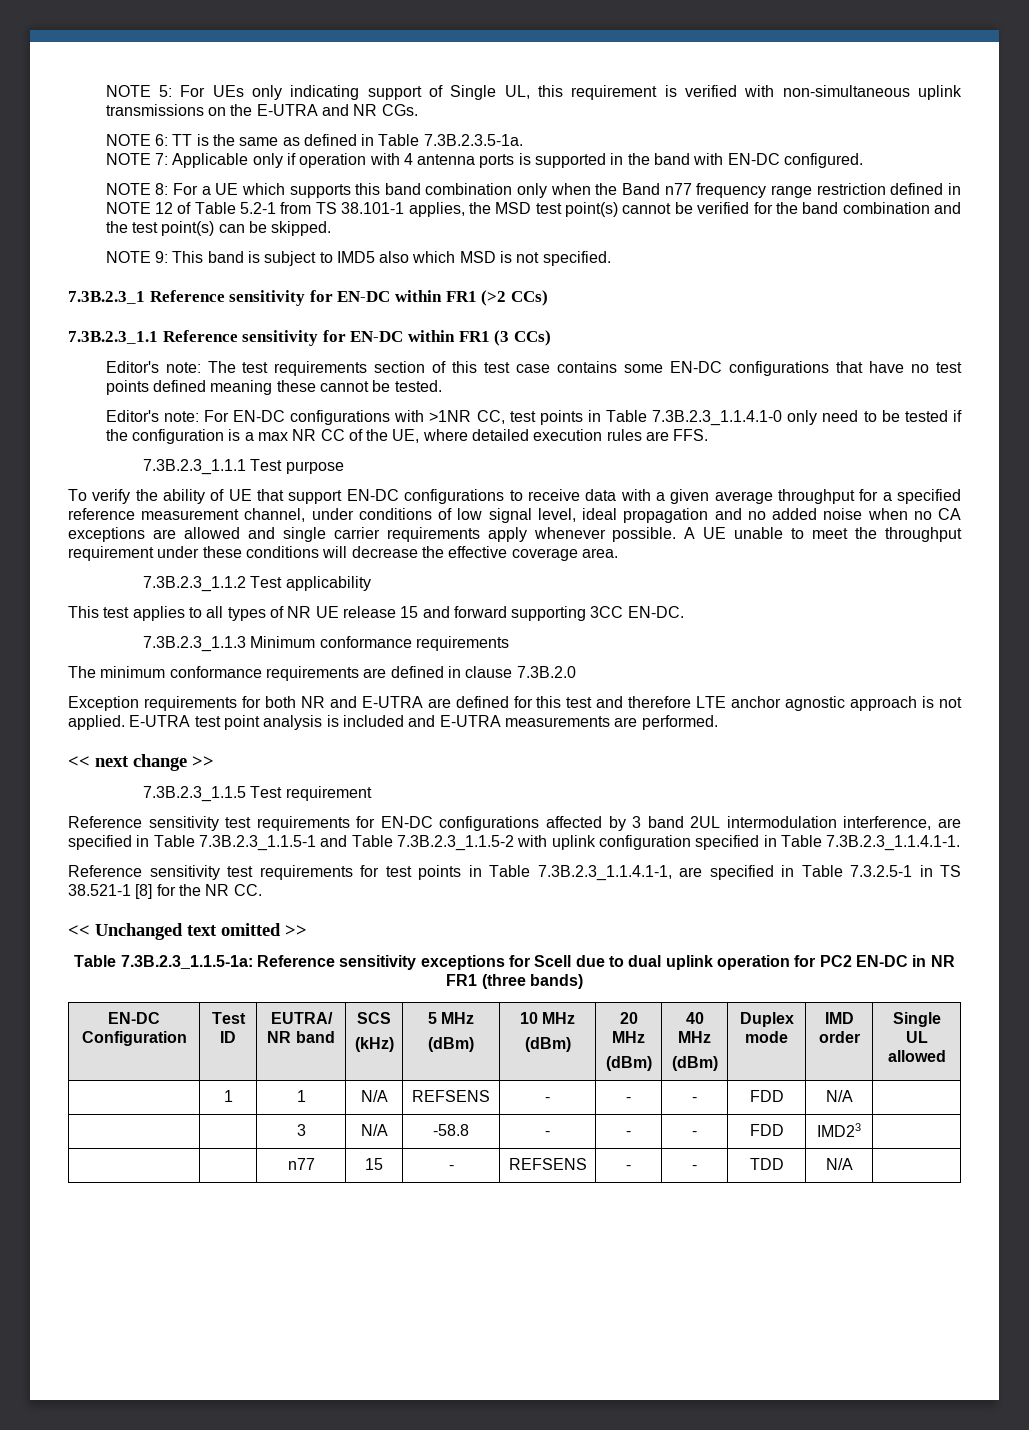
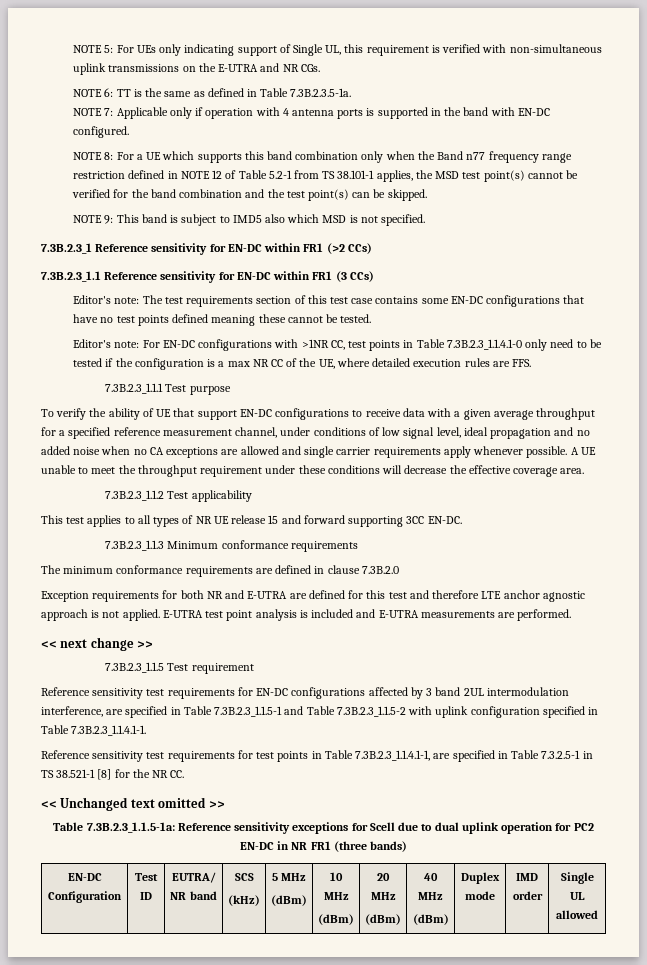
- | 1 | 1 | N/A | REFSENS | - | - | - | FDD | N/A |
- | | 3 | N/A | -58.8 | - | - | - | FDD | IMD23 |
- | | n77 | 15 | - | REFSENS | - | - | TDD | N/A |

